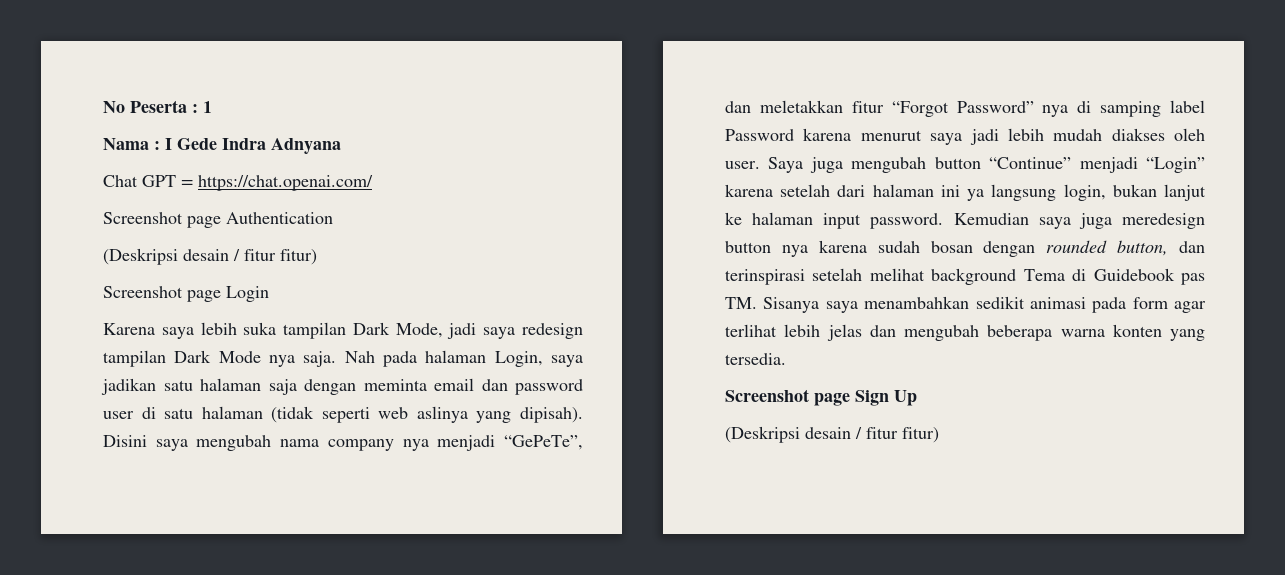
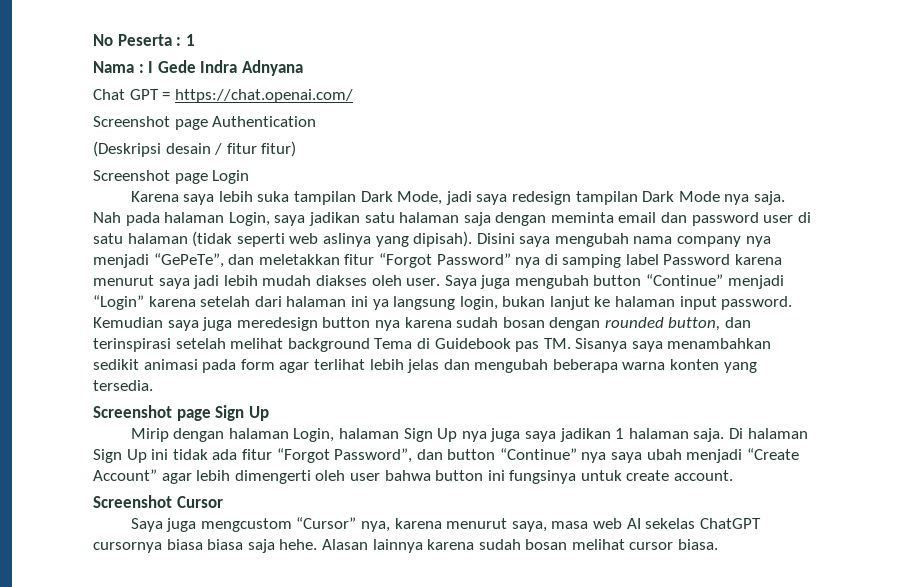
  Screenshot page Sign Up
- (Deskripsi desain / fitur fitur)
+ Mirip dengan halaman Login, halaman Sign Up nya juga saya jadikan 1 halaman saja. Di halaman Sign Up ini tidak ada fitur “Forgot Password”, dan button “Continue” nya saya ubah menjadi “Create Account” agar lebih dimengerti oleh user bahwa button ini fungsinya untuk create account.
+ Screenshot Cursor
+ Saya juga mengcustom “Cursor” nya, karena menurut saya, masa web AI sekelas ChatGPT cursornya biasa biasa saja hehe. Alasan lainnya karena sudah bosan melihat cursor biasa.

